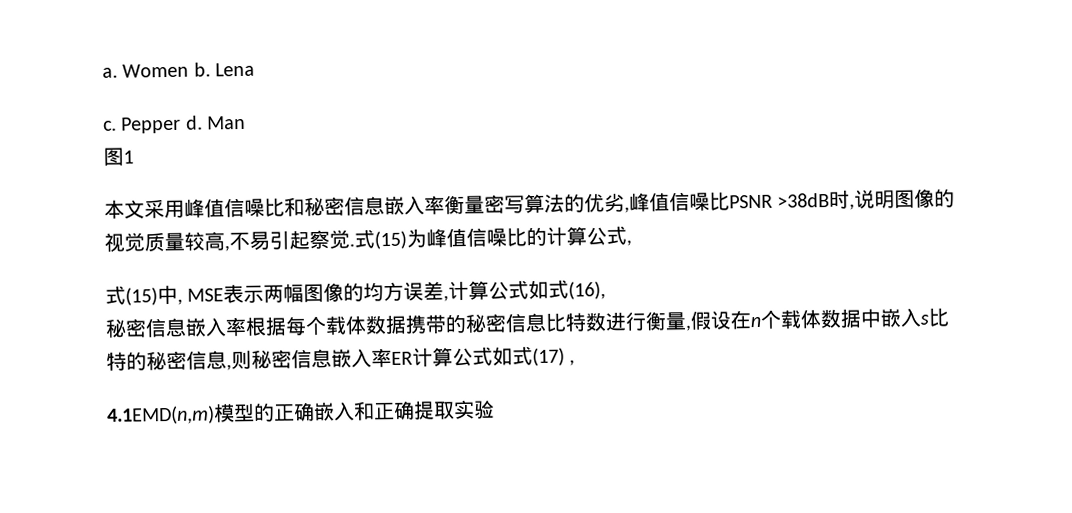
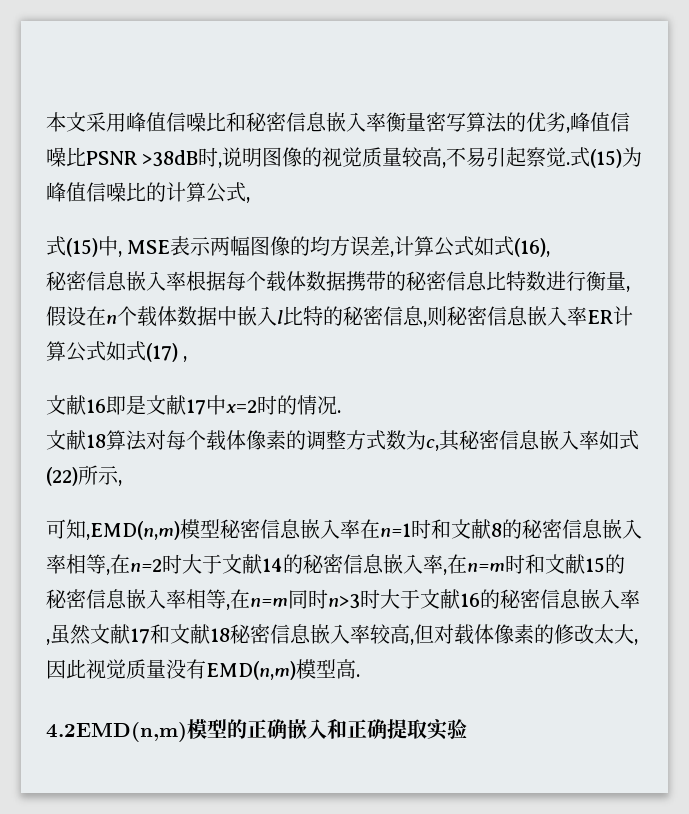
- a. Women b. Lena
- c. Pepper d. Man
- 图1
- 秘密信息嵌入率根据每个载体数据携带的秘密信息比特数进行衡量,假设在n个载体数据中嵌入s比特的秘密信息,则秘密信息嵌入率ER计算公式如式(17) ,
+ 秘密信息嵌入率根据每个载体数据携带的秘密信息比特数进行衡量,假设在n个载体数据中嵌入l比特的秘密信息,则秘密信息嵌入率ER计算公式如式(17) ,
- 4.1EMD(n,m)模型的正确嵌入和正确提取实验
+ 文献16即是文献17中x=2时的情况.
+ 文献18算法对每个载体像素的调整方式数为c,其秘密信息嵌入率如式(22)所示,
+ 可知,EMD(n,m)模型秘密信息嵌入率在n=1时和文献8的秘密信息嵌入率相等,在n=2时大于文献14的秘密信息嵌入率,在n=m时和文献15的秘密信息嵌入率相等,在n=m同时n>3时大于文献16的秘密信息嵌入率,虽然文献17和文献18秘密信息嵌入率较高,但对载体像素的修改太大,因此视觉质量没有EMD(n,m)模型高.
+ 4.2EMD(n,m)模型的正确嵌入和正确提取实验

